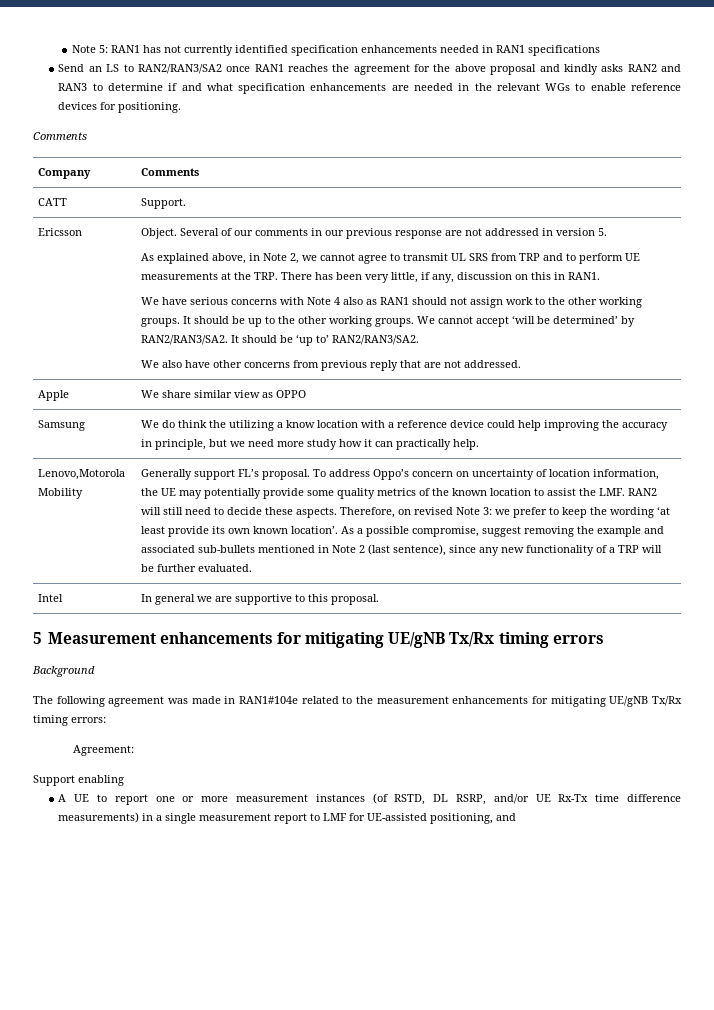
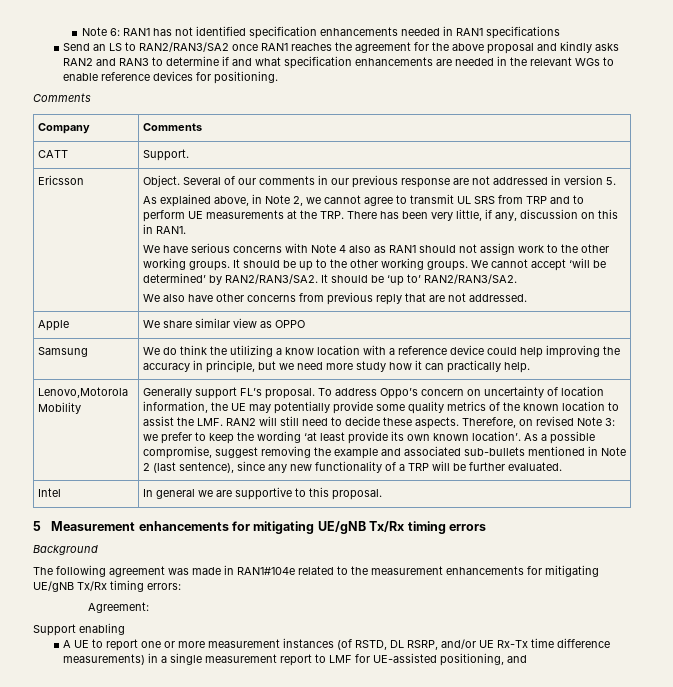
- Note 5: RAN1 has not currently identified specification enhancements needed in RAN1 specifications
+ Note 6: RAN1 has not identified specification enhancements needed in RAN1 specifications

